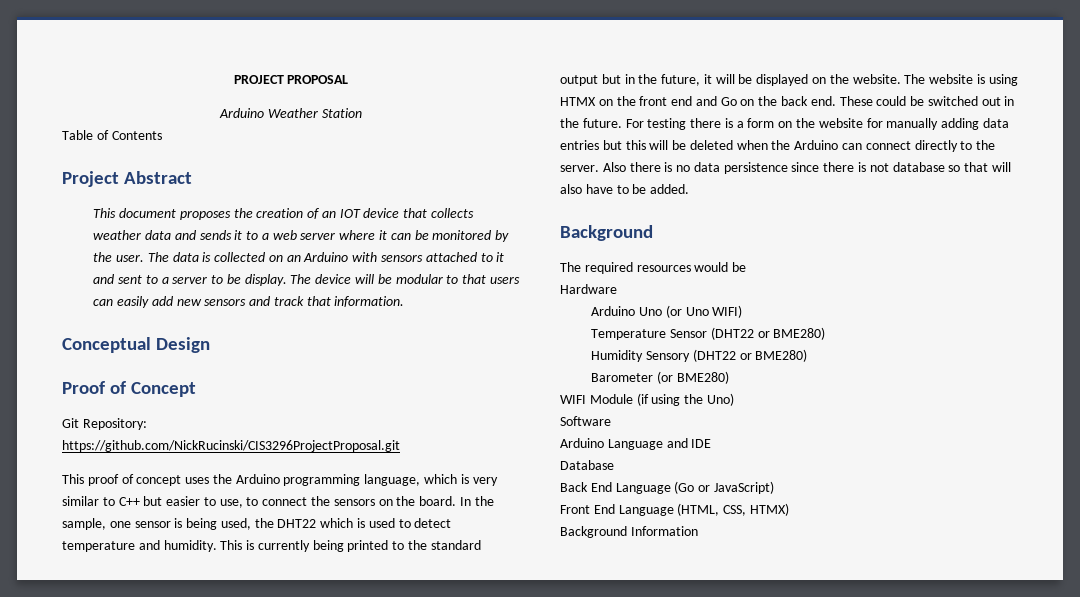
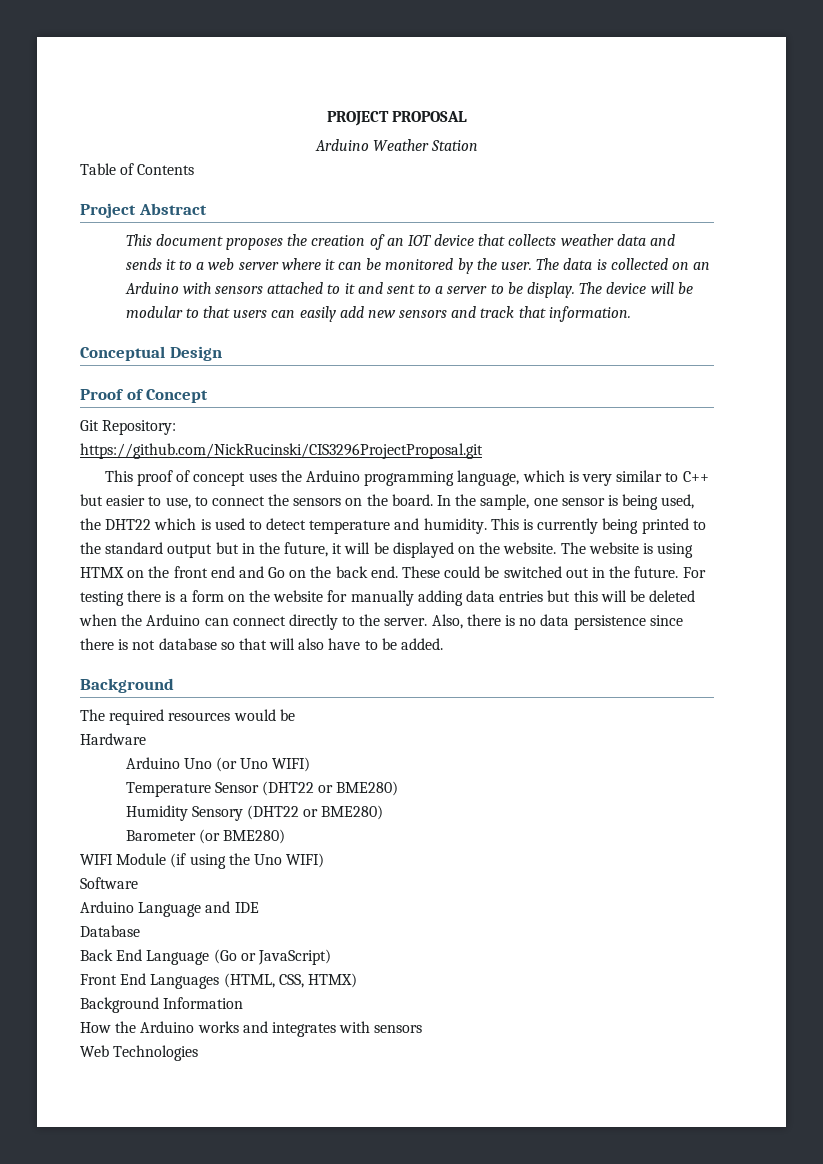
- Also there is no data persistence since there is not database so that will also have to be added.
+ Also, there is no data persistence since there is not database so that will also have to be added.
- WIFI Module (if using the Uno)
+ WIFI Module (if using the Uno WIFI)
- Front End Language (HTML, CSS, HTMX)
+ Front End Languages (HTML, CSS, HTMX)
+ How the Arduino works and integrates with sensors
+ Web Technologies

